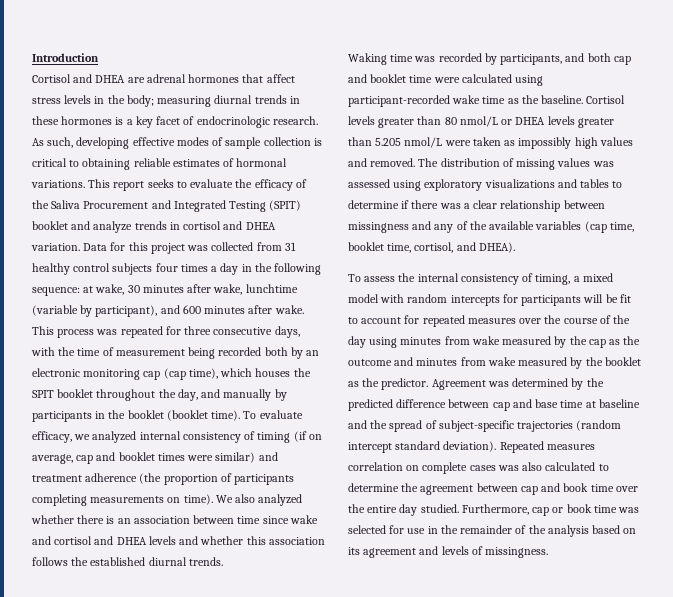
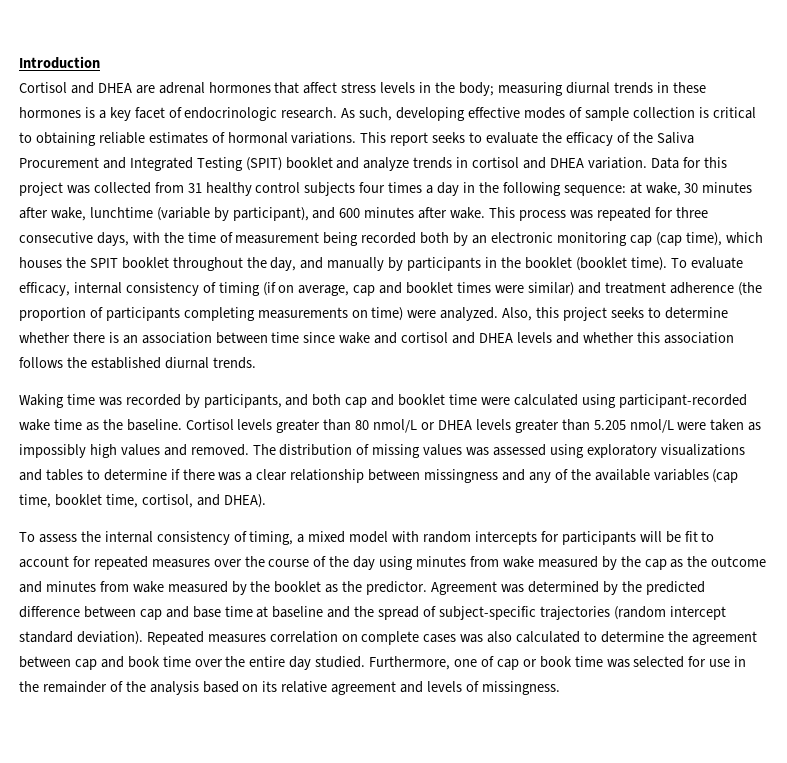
- To evaluate efficacy, we analyzed internal consistency of timing (if on average, cap and booklet times were similar) and treatment adherence (the proportion of participants completing measurements on time). We also analyzed whether there is an association between time since wake and cortisol and DHEA levels and whether this association follows the established diurnal trends.
+ To evaluate efficacy, internal consistency of timing (if on average, cap and booklet times were similar) and treatment adherence (the proportion of participants completing measurements on time) were analyzed. Also, this project seeks to determine whether there is an association between time since wake and cortisol and DHEA levels and whether this association follows the established diurnal trends.
- Furthermore, cap or book time was selected for use in the remainder of the analysis based on its agreement and levels of missingness.
+ Furthermore, one of cap or book time was selected for use in the remainder of the analysis based on its relative agreement and levels of missingness.

